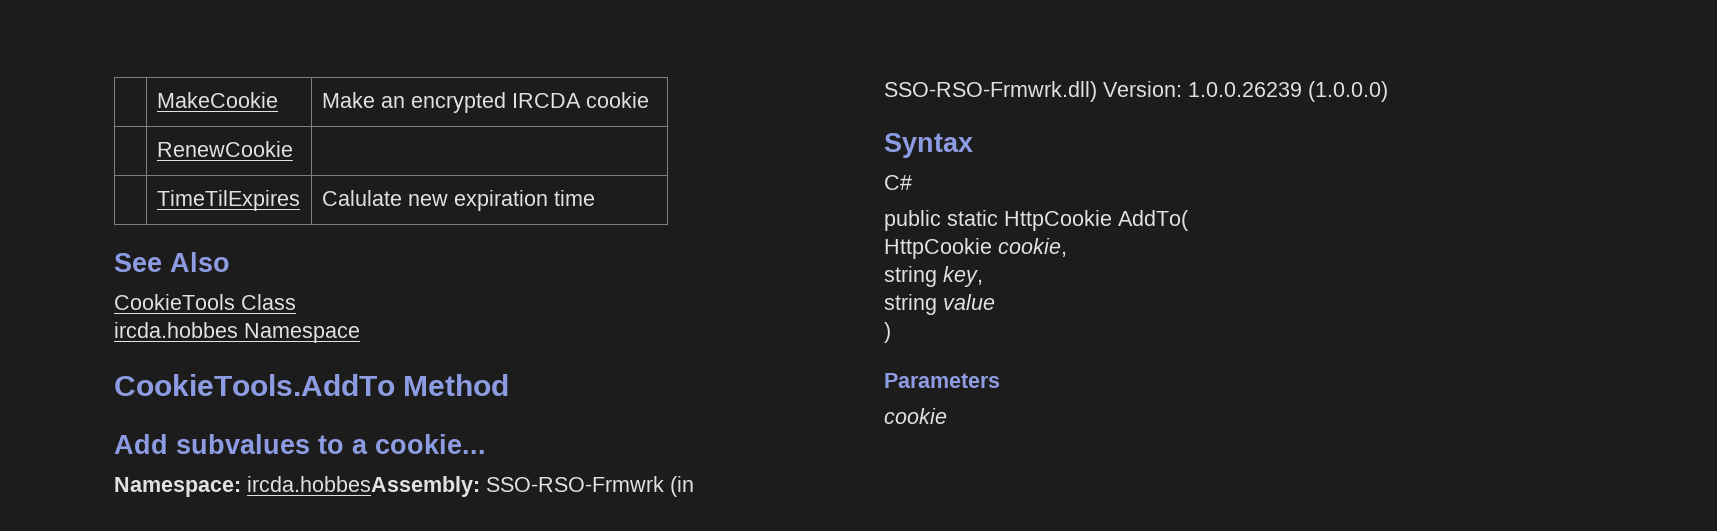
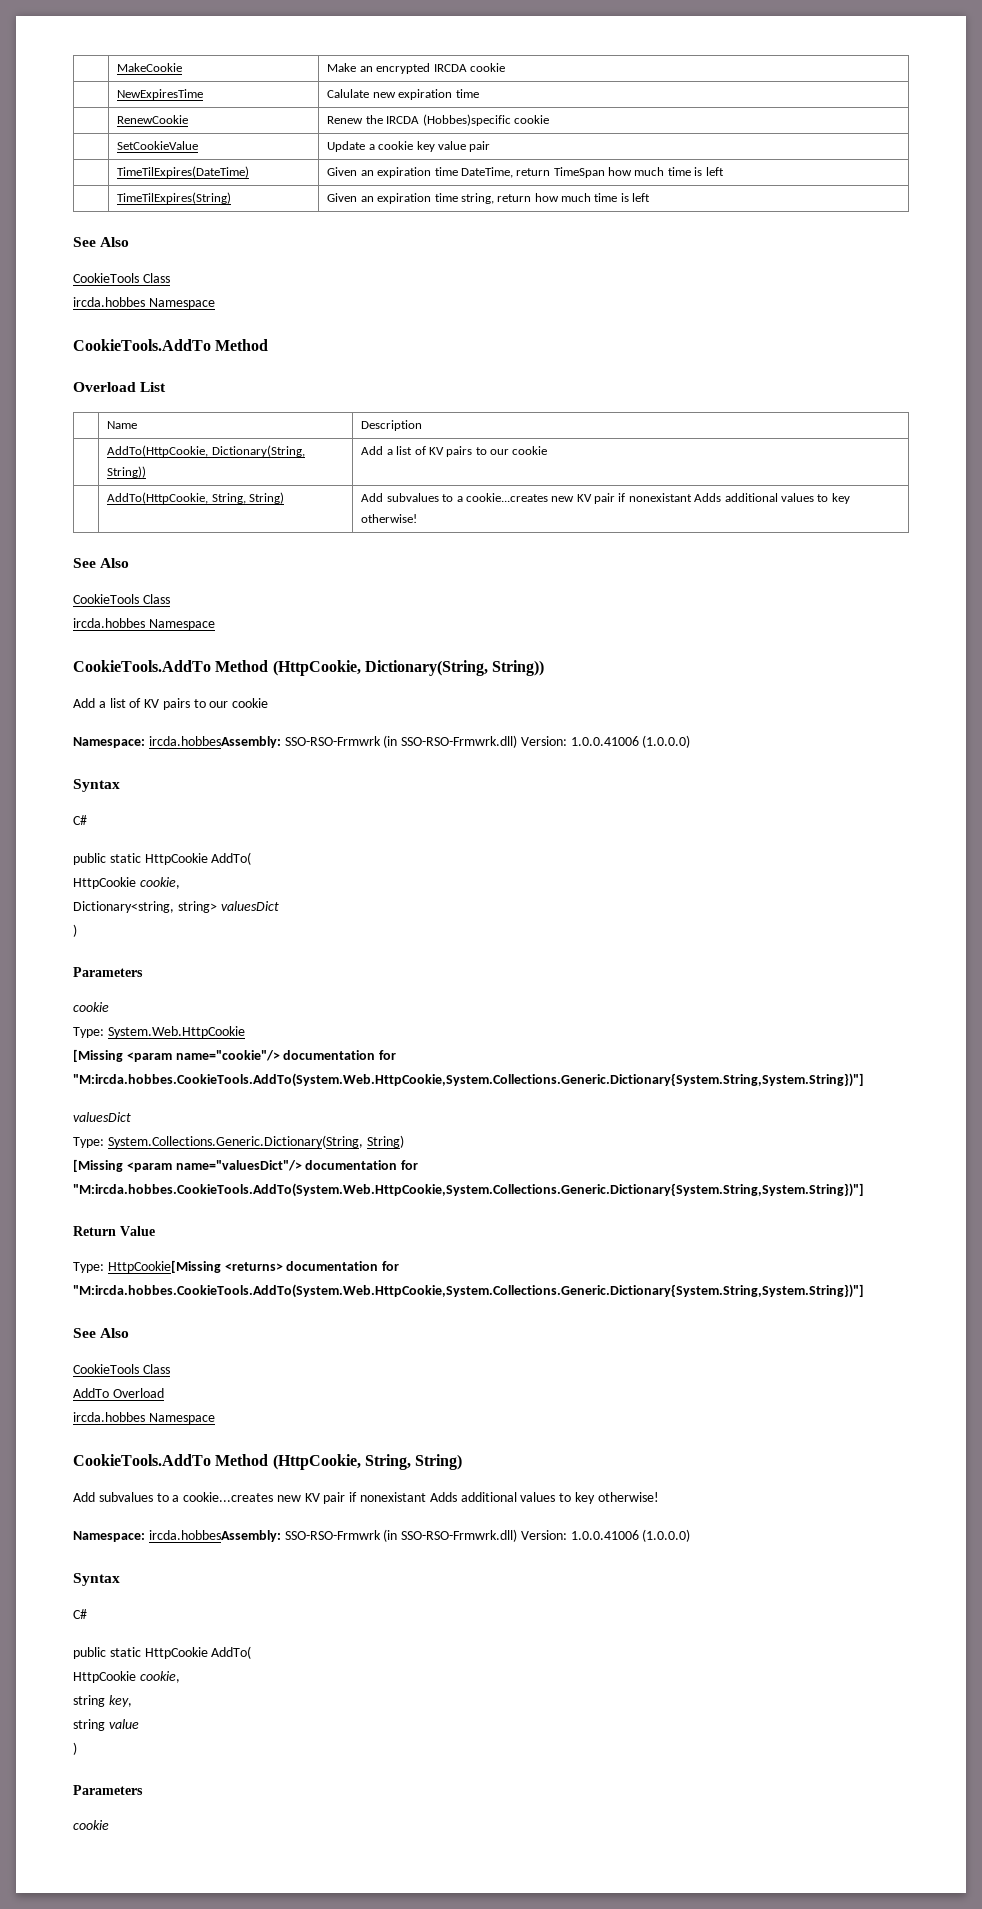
- | RenewCookie |
- | TimeTilExpires | Calulate new expiration time
+ | NewExpiresTime | Calulate new expiration time
+ | RenewCookie | Renew the IRCDA (Hobbes)specific cookie
+ | SetCookieValue | Update a cookie key value pair
+ | TimeTilExpires(DateTime) | Given an expiration time DateTime, return TimeSpan how much time is left
+ | TimeTilExpires(String) | Given an expiration time string, return how much time is left
- Add subvalues to a cookie...
- Namespace: ircda.hobbesAssembly: SSO-RSO-Frmwrk (in SSO-RSO-Frmwrk.dll) Version: 1.0.0.26239 (1.0.0.0)
+ Overload List
+ | Name | Description
+ | AddTo(HttpCookie, Dictionary(String, String)) | Add a list of KV pairs to our cookie
+ | AddTo(HttpCookie, String, String) | Add subvalues to a cookie...creates new KV pair if nonexistant Adds additional values to key otherwise!
+ See Also
+ CookieTools Class
+ ircda.hobbes Namespace
+ CookieTools.AddTo Method (HttpCookie, Dictionary(String, String))
+ Add a list of KV pairs to our cookie
+ Namespace: ircda.hobbesAssembly: SSO-RSO-Frmwrk (in SSO-RSO-Frmwrk.dll) Version: 1.0.0.41006 (1.0.0.0)
+ Syntax
+ C#
+ public static HttpCookie AddTo(
+ HttpCookie cookie,
+ Dictionary<string, string> valuesDict
+ )
+ Parameters
+ cookie
+ Type: System.Web.HttpCookie
+ [Missing <param name="cookie"/> documentation for "M:ircda.hobbes.CookieTools.AddTo(System.Web.HttpCookie,System.Collections.Generic.Dictionary{System.String,System.String})"]
+ valuesDict
+ Type: System.Collections.Generic.Dictionary(String, String)
+ [Missing <param name="valuesDict"/> documentation for "M:ircda.hobbes.CookieTools.AddTo(System.Web.HttpCookie,System.Collections.Generic.Dictionary{System.String,System.String})"]
+ Return Value
+ Type: HttpCookie[Missing <returns> documentation for "M:ircda.hobbes.CookieTools.AddTo(System.Web.HttpCookie,System.Collections.Generic.Dictionary{System.String,System.String})"]
+ See Also
+ CookieTools Class
+ AddTo Overload
+ ircda.hobbes Namespace
+ CookieTools.AddTo Method (HttpCookie, String, String)
+ Add subvalues to a cookie...creates new KV pair if nonexistant Adds additional values to key otherwise!
+ Namespace: ircda.hobbesAssembly: SSO-RSO-Frmwrk (in SSO-RSO-Frmwrk.dll) Version: 1.0.0.41006 (1.0.0.0)

